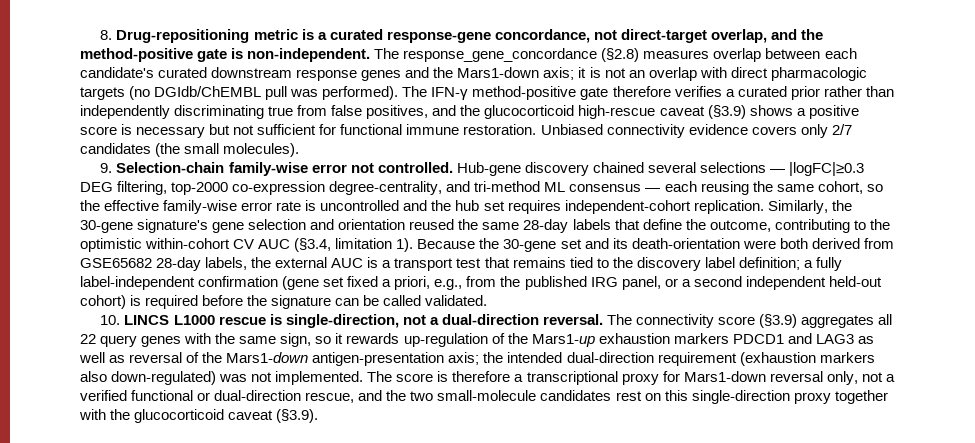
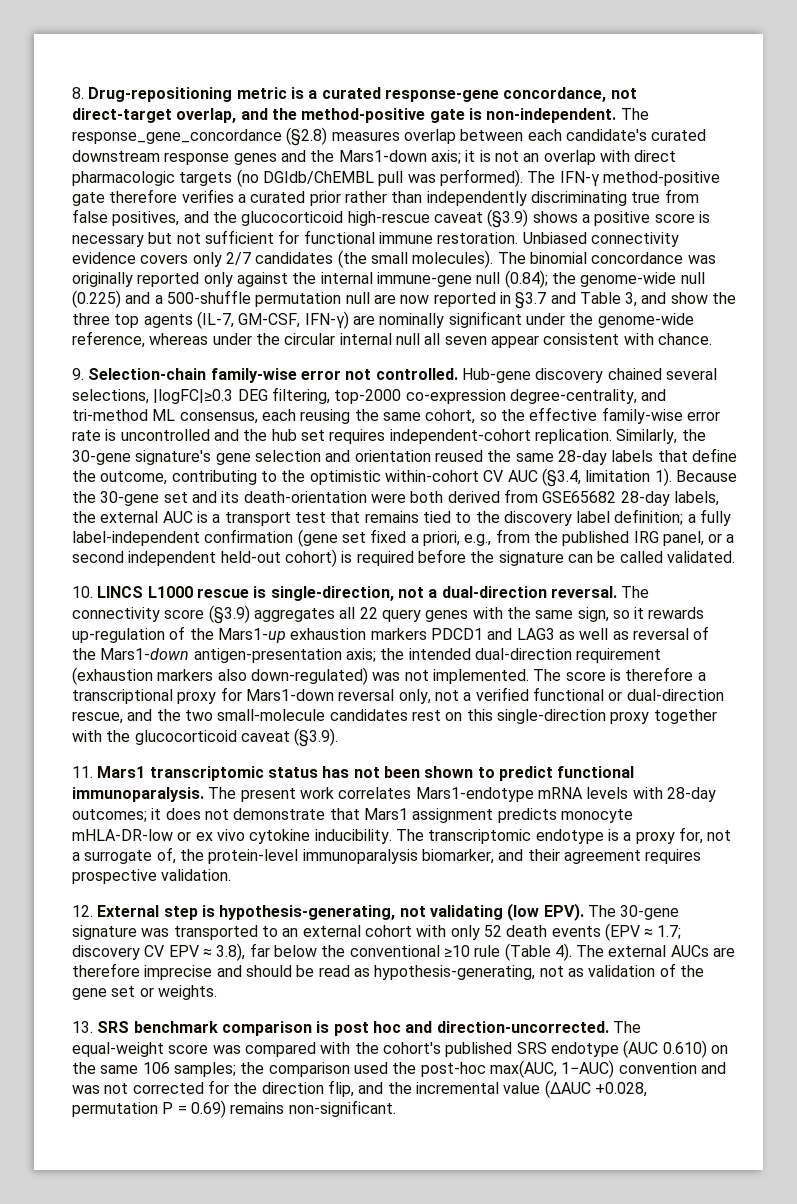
+ The binomial concordance was originally reported only against the internal immune-gene null (0.84); the genome-wide null (0.225) and a 500-shuffle permutation null are now reported in §3.7 and Table 3, and show the three top agents (IL-7, GM-CSF, IFN-γ) are nominally significant under the genome-wide reference, whereas under the circular internal null all seven appear consistent with chance.
- Hub-gene discovery chained several selections — |logFC|≥0.3 DEG filtering, top-2000 co-expression degree-centrality, and tri-method ML consensus — each reusing the same cohort, so the effective family-wise error rate is uncontrolled and the hub set requires independent-cohort replication.
+ Hub-gene discovery chained several selections, |logFC|≥0.3 DEG filtering, top-2000 co-expression degree-centrality, and tri-method ML consensus, each reusing the same cohort, so the effective family-wise error rate is uncontrolled and the hub set requires independent-cohort replication.
+ 11. Mars1 transcriptomic status has not been shown to predict functional immunoparalysis. The present work correlates Mars1-endotype mRNA levels with 28-day outcomes; it does not demonstrate that Mars1 assignment predicts monocyte mHLA-DR-low or ex vivo cytokine inducibility. The transcriptomic endotype is a proxy for, not a surrogate of, the protein-level immunoparalysis biomarker, and their agreement requires prospective validation.
+ 12. External step is hypothesis-generating, not validating (low EPV). The 30-gene signature was transported to an external cohort with only 52 death events (EPV ≈ 1.7; discovery CV EPV ≈ 3.8), far below the conventional ≥10 rule (Table 4). The external AUCs are therefore imprecise and should be read as hypothesis-generating, not as validation of the gene set or weights.
+ 13. SRS benchmark comparison is post hoc and direction-uncorrected. The equal-weight score was compared with the cohort's published SRS endotype (AUC 0.610) on the same 106 samples; the comparison used the post-hoc max(AUC, 1−AUC) convention and was not corrected for the direction flip, and the incremental value (ΔAUC +0.028, permutation P = 0.69) remains non-significant.

